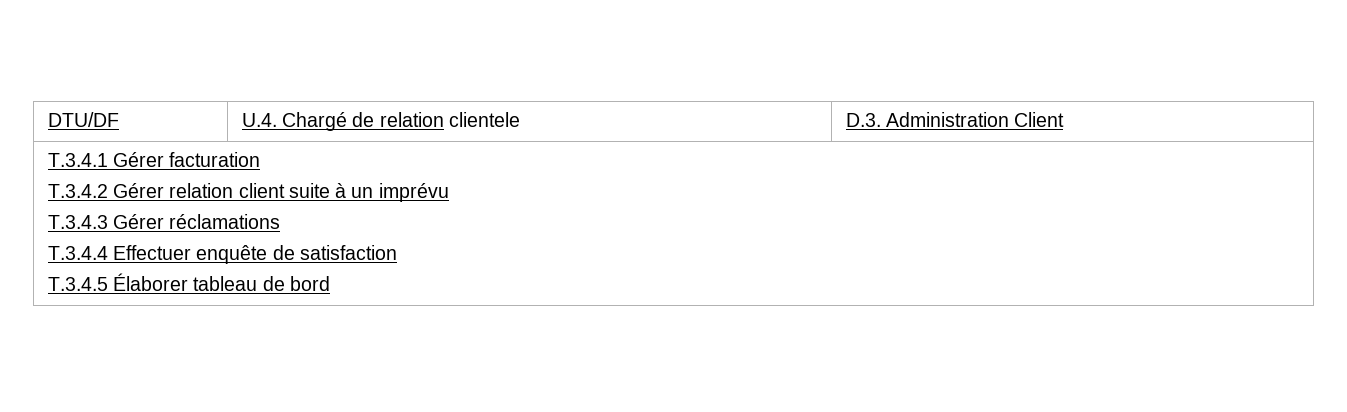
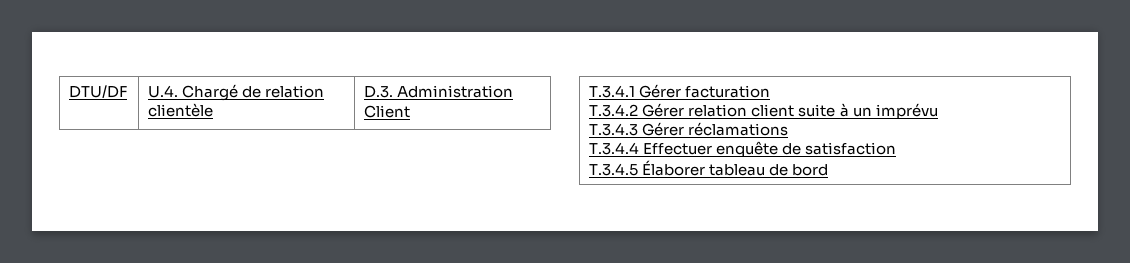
- DTU/DF | U.4. Chargé de relation clientele | D.3. Administration Client
+ DTU/DF | U.4. Chargé de relation clientèle | D.3. Administration Client

